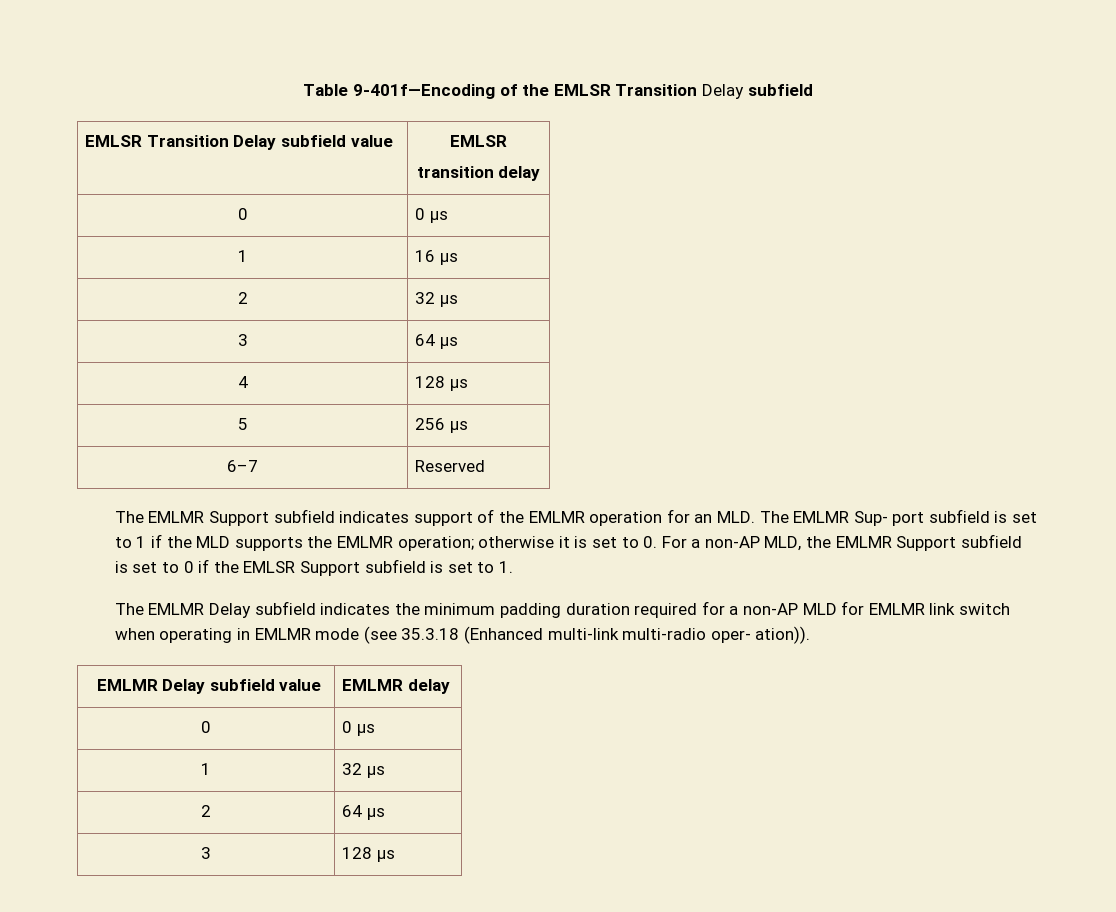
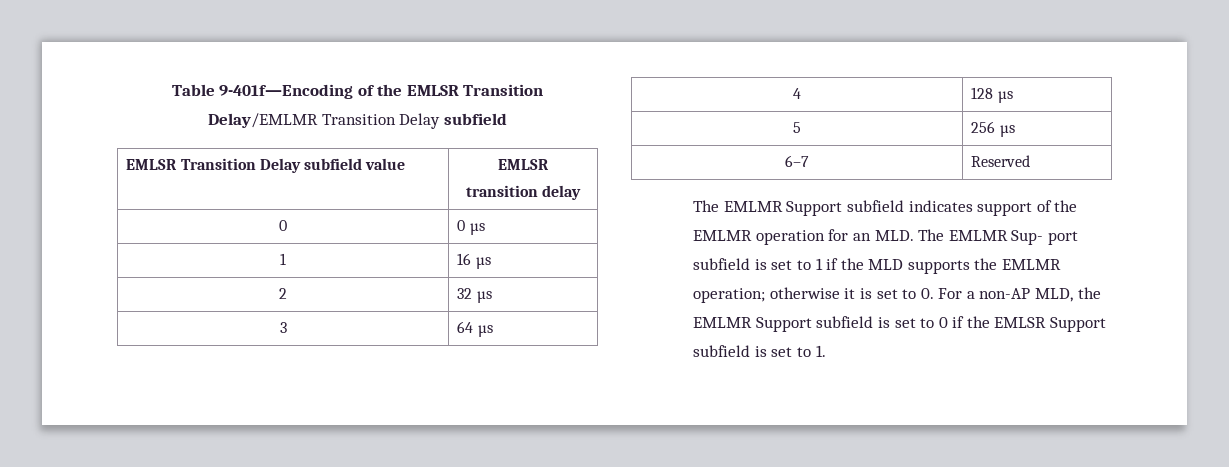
- Table 9-401f—Encoding of the EMLSR Transition Delay subfield
+ Table 9-401f—Encoding of the EMLSR Transition Delay/EMLMR Transition Delay subfield
- The EMLMR Delay subfield indicates the minimum padding duration required for a non-AP MLD for EMLMR link switch when operating in EMLMR mode (see 35.3.18 (Enhanced multi-link multi-radio oper- ation)).
- EMLMR Delay subfield value | EMLMR delay
- 0 | 0 µs
- 1 | 32 µs
- 2 | 64 µs
- 3 | 128 µs

